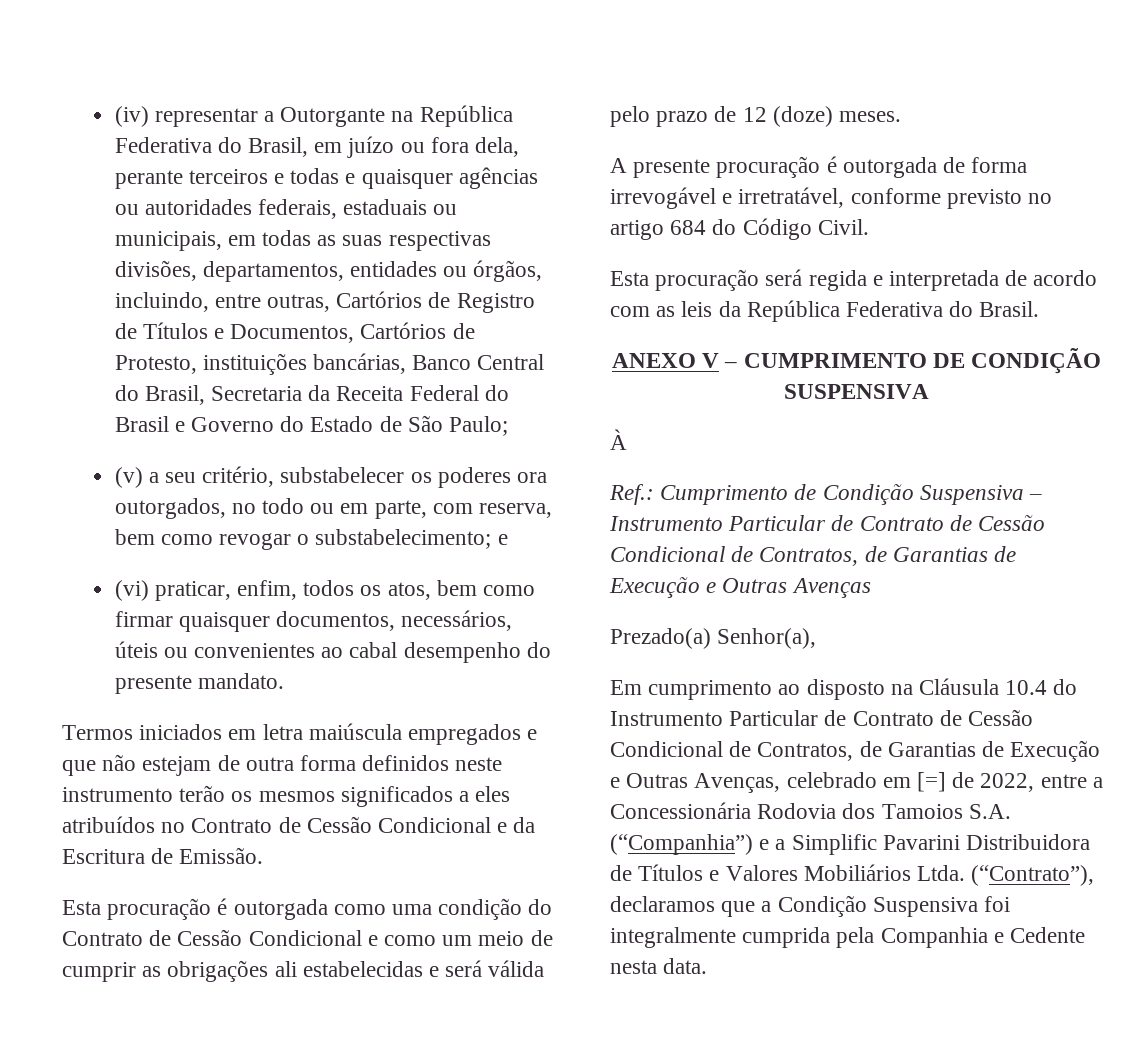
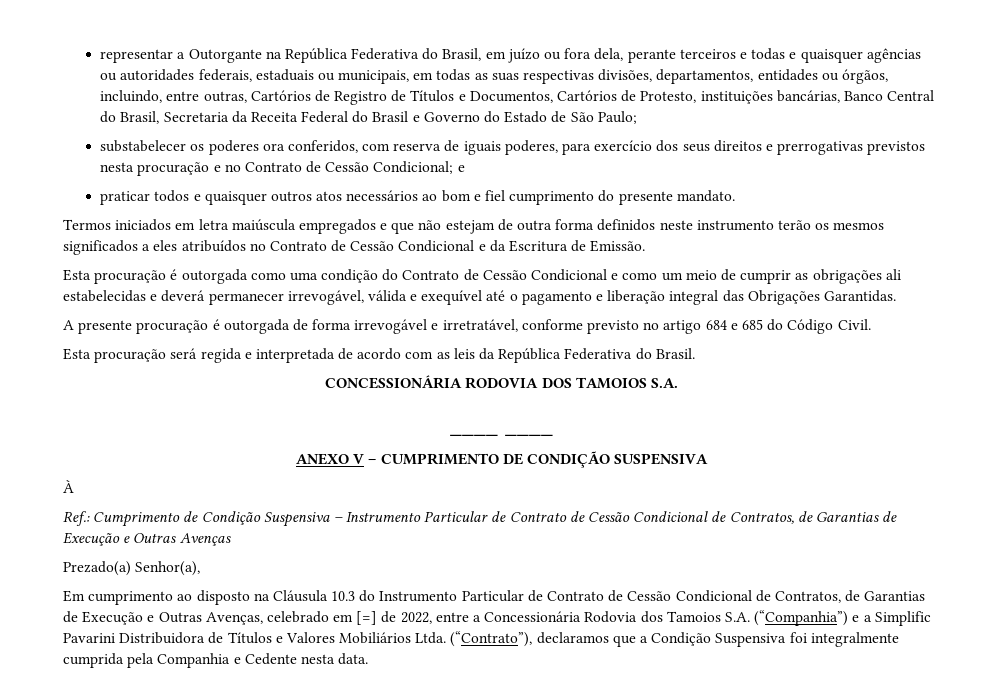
- (iv) representar a Outorgante na República Federativa do Brasil, em juízo ou fora dela, perante terceiros e todas e quaisquer agências ou autoridades federais, estaduais ou municipais, em todas as suas respectivas divisões, departamentos, entidades ou órgãos, incluindo, entre outras, Cartórios de Registro de Títulos e Documentos, Cartórios de Protesto, instituições bancárias, Banco Central do Brasil, Secretaria da Receita Federal do Brasil e Governo do Estado de São Paulo;
+ representar a Outorgante na República Federativa do Brasil, em juízo ou fora dela, perante terceiros e todas e quaisquer agências ou autoridades federais, estaduais ou municipais, em todas as suas respectivas divisões, departamentos, entidades ou órgãos, incluindo, entre outras, Cartórios de Registro de Títulos e Documentos, Cartórios de Protesto, instituições bancárias, Banco Central do Brasil, Secretaria da Receita Federal do Brasil e Governo do Estado de São Paulo;
- (v) a seu critério, substabelecer os poderes ora outorgados, no todo ou em parte, com reserva, bem como revogar o substabelecimento; e
- (vi) praticar, enfim, todos os atos, bem como firmar quaisquer documentos, necessários, úteis ou convenientes ao cabal desempenho do presente mandato.
+ substabelecer os poderes ora conferidos, com reserva de iguais poderes, para exercício dos seus direitos e prerrogativas previstos nesta procuração e no Contrato de Cessão Condicional; e
+ praticar todos e quaisquer outros atos necessários ao bom e fiel cumprimento do presente mandato.
- Esta procuração é outorgada como uma condição do Contrato de Cessão Condicional e como um meio de cumprir as obrigações ali estabelecidas e será válida pelo prazo de 12 (doze) meses.
+ Esta procuração é outorgada como uma condição do Contrato de Cessão Condicional e como um meio de cumprir as obrigações ali estabelecidas e deverá permanecer irrevogável, válida e exequível até o pagamento e liberação integral das Obrigações Garantidas.
- A presente procuração é outorgada de forma irrevogável e irretratável, conforme previsto no artigo 684 do Código Civil.
+ A presente procuração é outorgada de forma irrevogável e irretratável, conforme previsto no artigo 684 e 685 do Código Civil.
+ CONCESSIONÁRIA RODOVIA DOS TAMOIOS S.A.
+ ____ ____
- Em cumprimento ao disposto na Cláusula 10.4 do Instrumento Particular de Contrato de Cessão Condicional de Contratos, de Garantias de Execução e Outras Avenças, celebrado em [=] de 2022, entre a Concessionária Rodovia dos Tamoios S.A. (“Companhia”) e a Simplific Pavarini Distribuidora de Títulos e Valores Mobiliários Ltda.
+ Em cumprimento ao disposto na Cláusula 10.3 do Instrumento Particular de Contrato de Cessão Condicional de Contratos, de Garantias de Execução e Outras Avenças, celebrado em [=] de 2022, entre a Concessionária Rodovia dos Tamoios S.A. (“Companhia”) e a Simplific Pavarini Distribuidora de Títulos e Valores Mobiliários Ltda.

